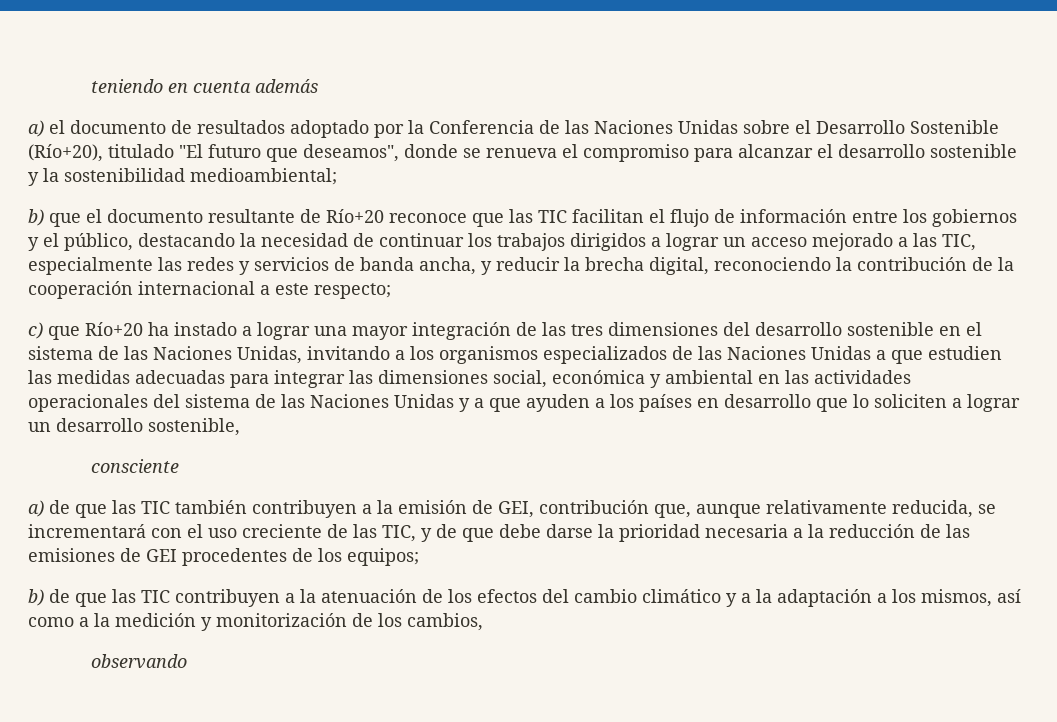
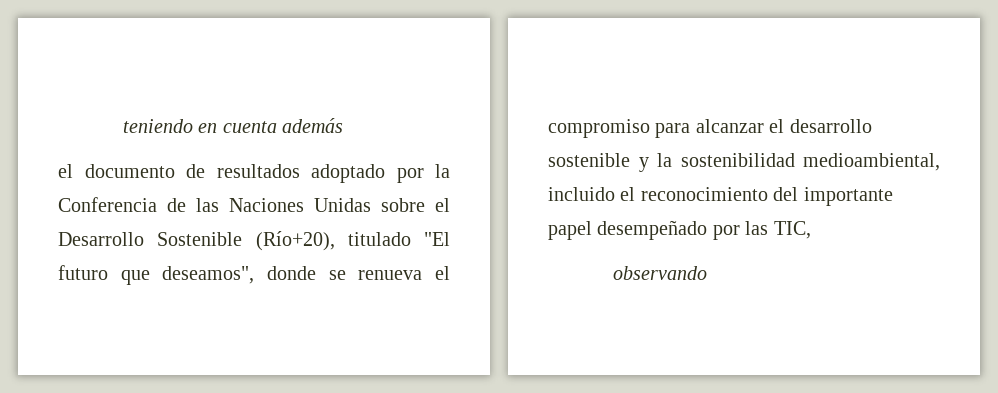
- a) el documento de resultados adoptado por la Conferencia de las Naciones Unidas sobre el Desarrollo Sostenible (Río+20), titulado "El futuro que deseamos", donde se renueva el compromiso para alcanzar el desarrollo sostenible y la sostenibilidad medioambiental;
- b) que el documento resultante de Río+20 reconoce que las TIC facilitan el flujo de información entre los gobiernos y el público, destacando la necesidad de continuar los trabajos dirigidos a lograr un acceso mejorado a las TIC, especialmente las redes y servicios de banda ancha, y reducir la brecha digital, reconociendo la contribución de la cooperación internacional a este respecto;
- c) que Río+20 ha instado a lograr una mayor integración de las tres dimensiones del desarrollo sostenible en el sistema de las Naciones Unidas, invitando a los organismos especializados de las Naciones Unidas a que estudien las medidas adecuadas para integrar las dimensiones social, económica y ambiental en las actividades operacionales del sistema de las Naciones Unidas y a que ayuden a los países en desarrollo que lo soliciten a lograr un desarrollo sostenible,
- consciente
- a) de que las TIC también contribuyen a la emisión de GEI, contribución que, aunque relativamente reducida, se incrementará con el uso creciente de las TIC, y de que debe darse la prioridad necesaria a la reducción de las emisiones de GEI procedentes de los equipos;
- b) de que las TIC contribuyen a la atenuación de los efectos del cambio climático y a la adaptación a los mismos, así como a la medición y monitorización de los cambios,
+ el documento de resultados adoptado por la Conferencia de las Naciones Unidas sobre el Desarrollo Sostenible (Río+20), titulado "El futuro que deseamos", donde se renueva el compromiso para alcanzar el desarrollo sostenible y la sostenibilidad medioambiental, incluido el reconocimiento del importante papel desempeñado por las TIC,

